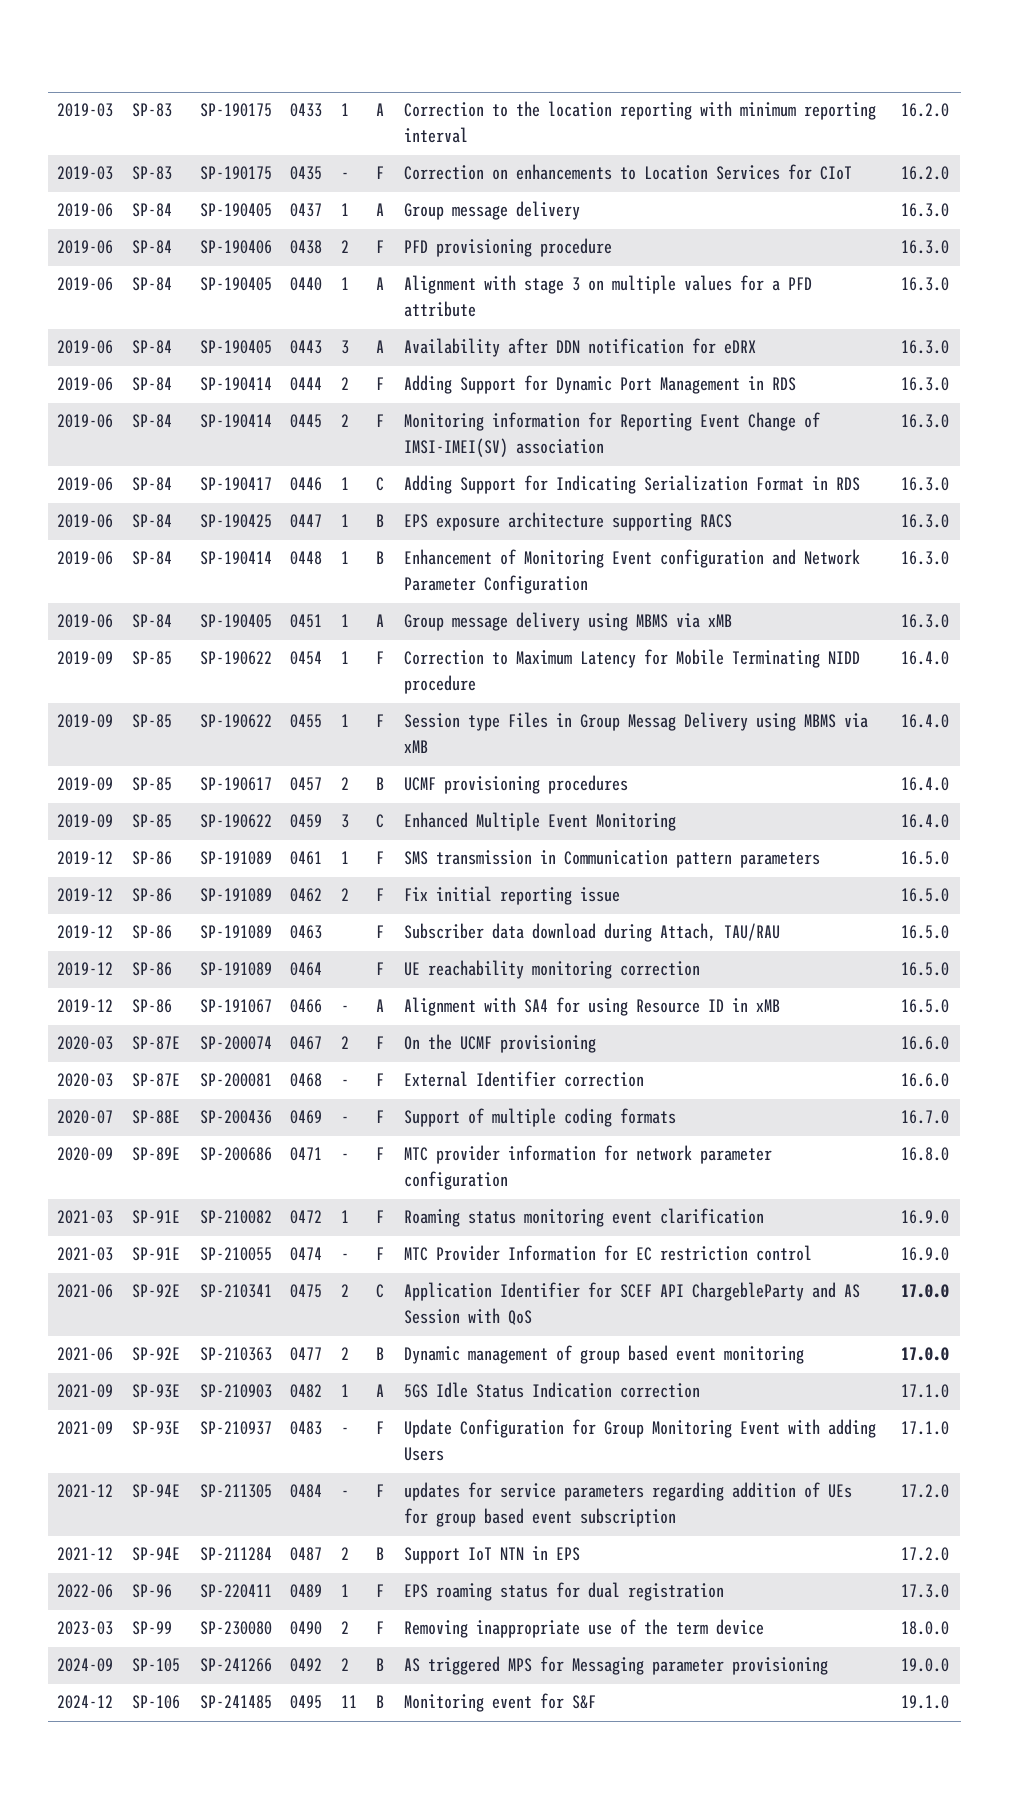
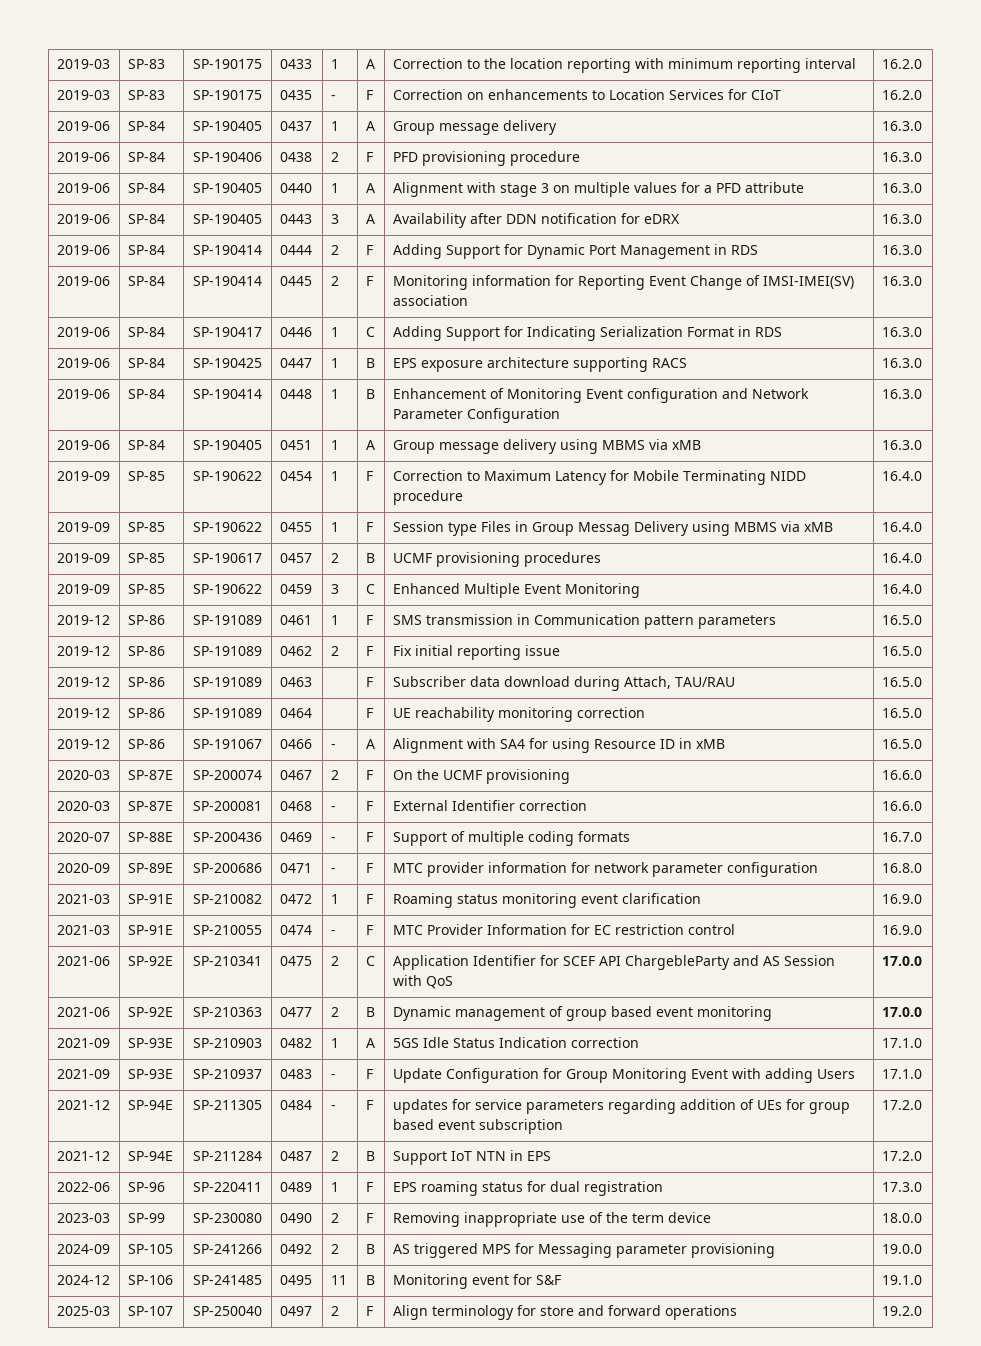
+ 2025-03 | SP-107 | SP-250040 | 0497 | 2 | F | Align terminology for store and forward operations | 19.2.0

